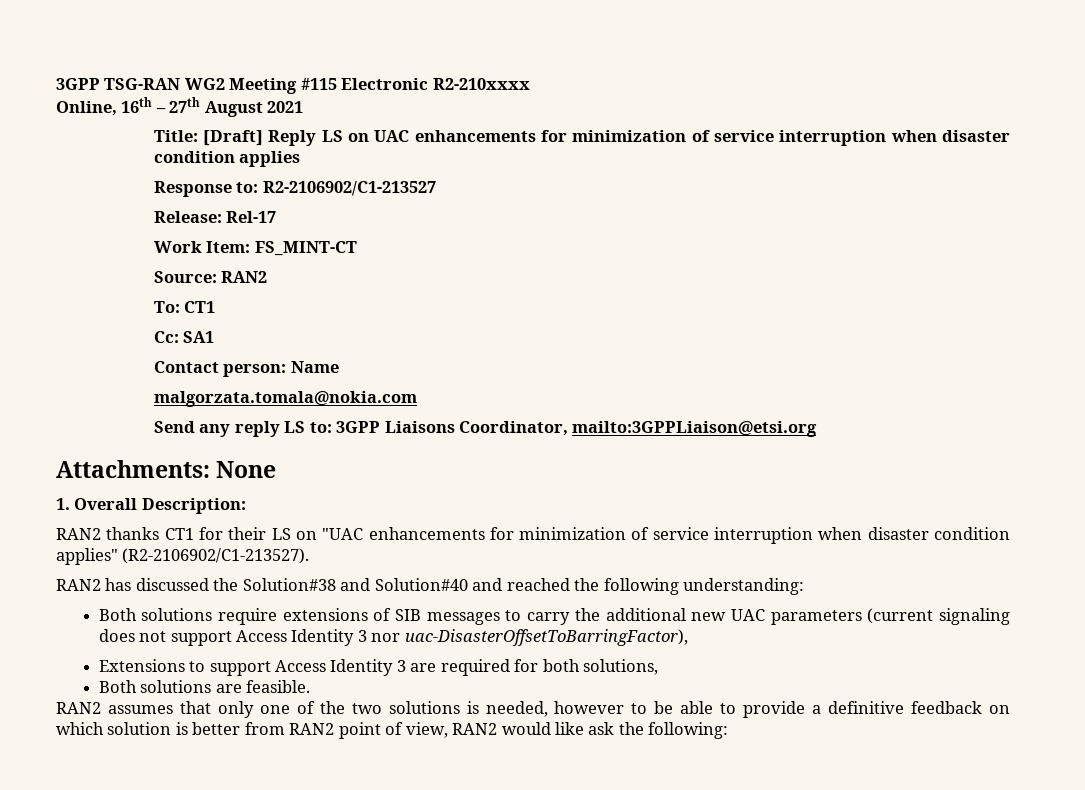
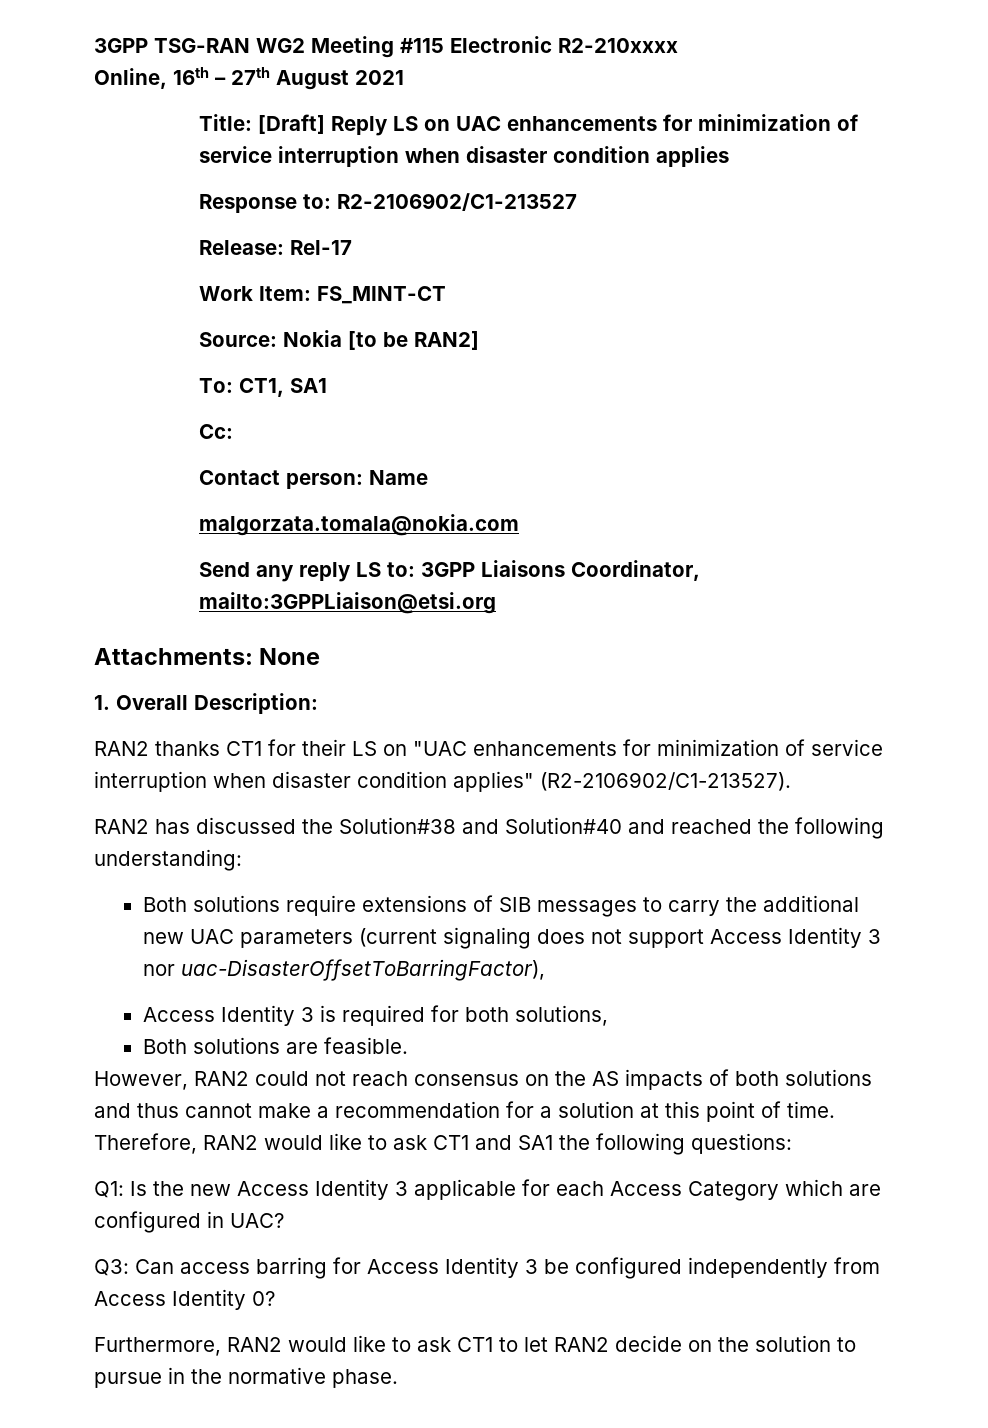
- Source: RAN2
+ Source: Nokia [to be RAN2]
- To: CT1
+ To: CT1, SA1
- Cc: SA1
+ Cc:
- Extensions to support Access Identity 3 are required for both solutions,
+ Access Identity 3 is required for both solutions,
- RAN2 assumes that only one of the two solutions is needed, however to be able to provide a definitive feedback on which solution is better from RAN2 point of view, RAN2 would like ask the following:
+ However, RAN2 could not reach consensus on the AS impacts of both solutions and thus cannot make a recommendation for a solution at this point of time. Therefore, RAN2 would like to ask CT1 and SA1 the following questions:
+ Q1: Is the new Access Identity 3 applicable for each Access Category which are configured in UAC?
+ Q3: Can access barring for Access Identity 3 be configured independently from Access Identity 0?
+ Furthermore, RAN2 would like to ask CT1 to let RAN2 decide on the solution to pursue in the normative phase.

